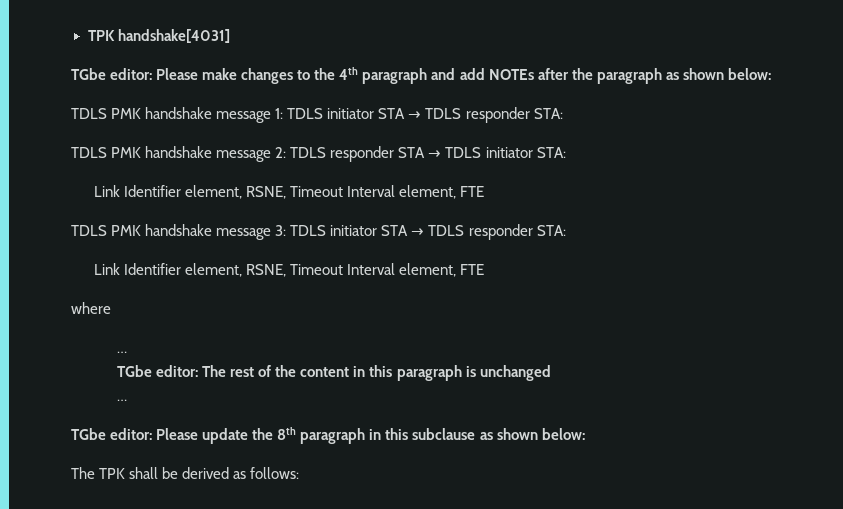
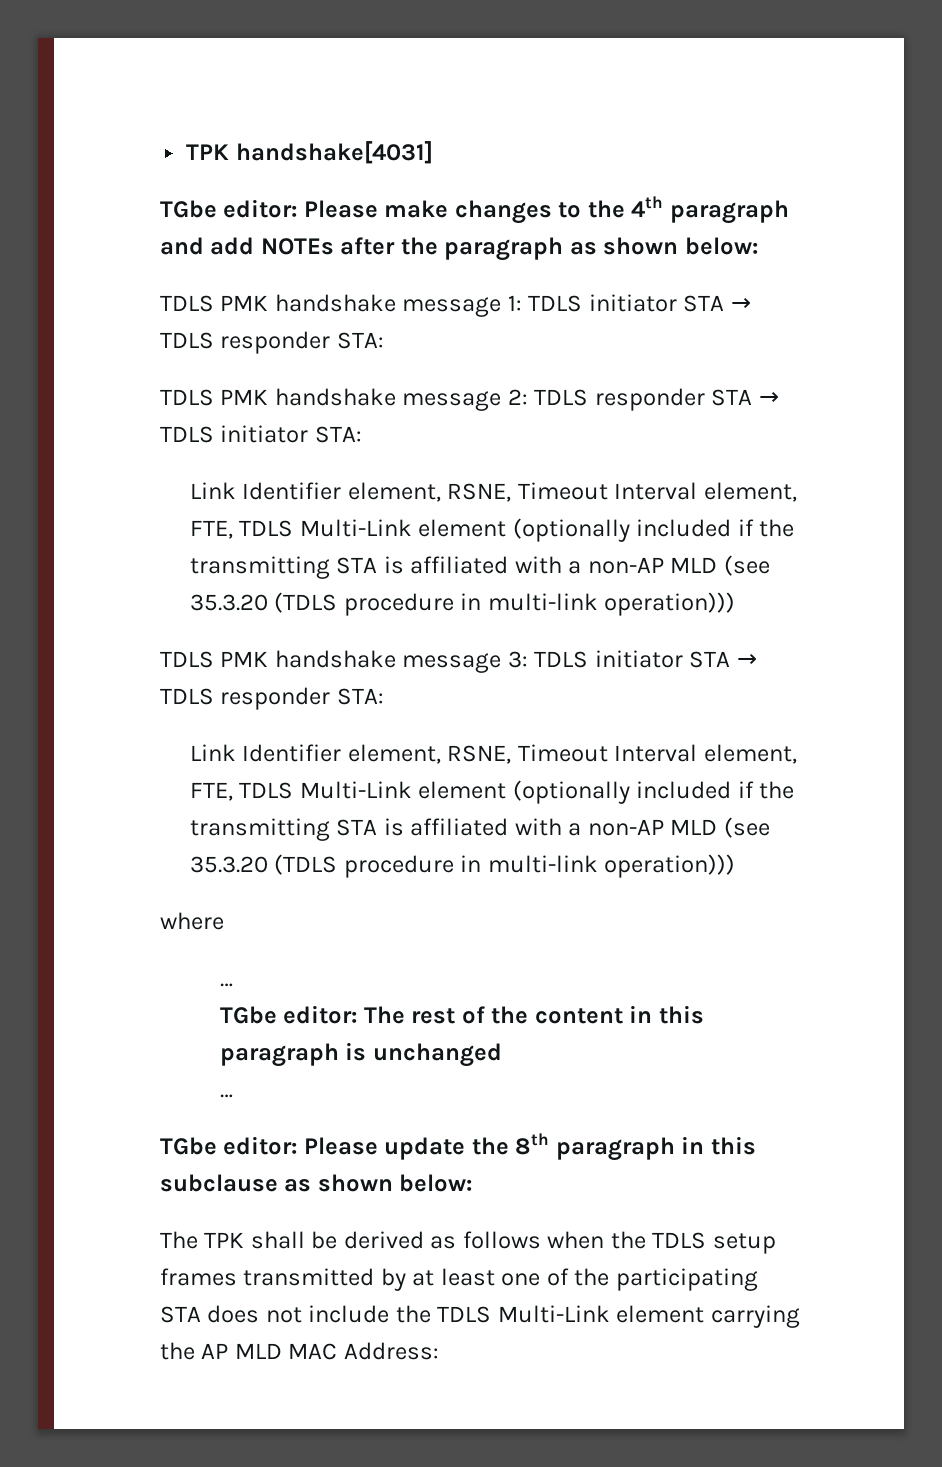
  TDLS PMK handshake message 2: TDLS responder STA → TDLS initiator STA:
- Link Identifier element, RSNE, Timeout Interval element, FTE
+ Link Identifier element, RSNE, Timeout Interval element, FTE, TDLS Multi-Link element (optionally included if the transmitting STA is affiliated with a non-AP MLD (see 35.3.20 (TDLS procedure in multi-link operation)))
  TDLS PMK handshake message 3: TDLS initiator STA → TDLS responder STA:
- Link Identifier element, RSNE, Timeout Interval element, FTE
+ Link Identifier element, RSNE, Timeout Interval element, FTE, TDLS Multi-Link element (optionally included if the transmitting STA is affiliated with a non-AP MLD (see 35.3.20 (TDLS procedure in multi-link operation)))
- The TPK shall be derived as follows:
+ The TPK shall be derived as follows when the TDLS setup frames transmitted by at least one of the participating STA does not include the TDLS Multi-Link element carrying the AP MLD MAC Address:

